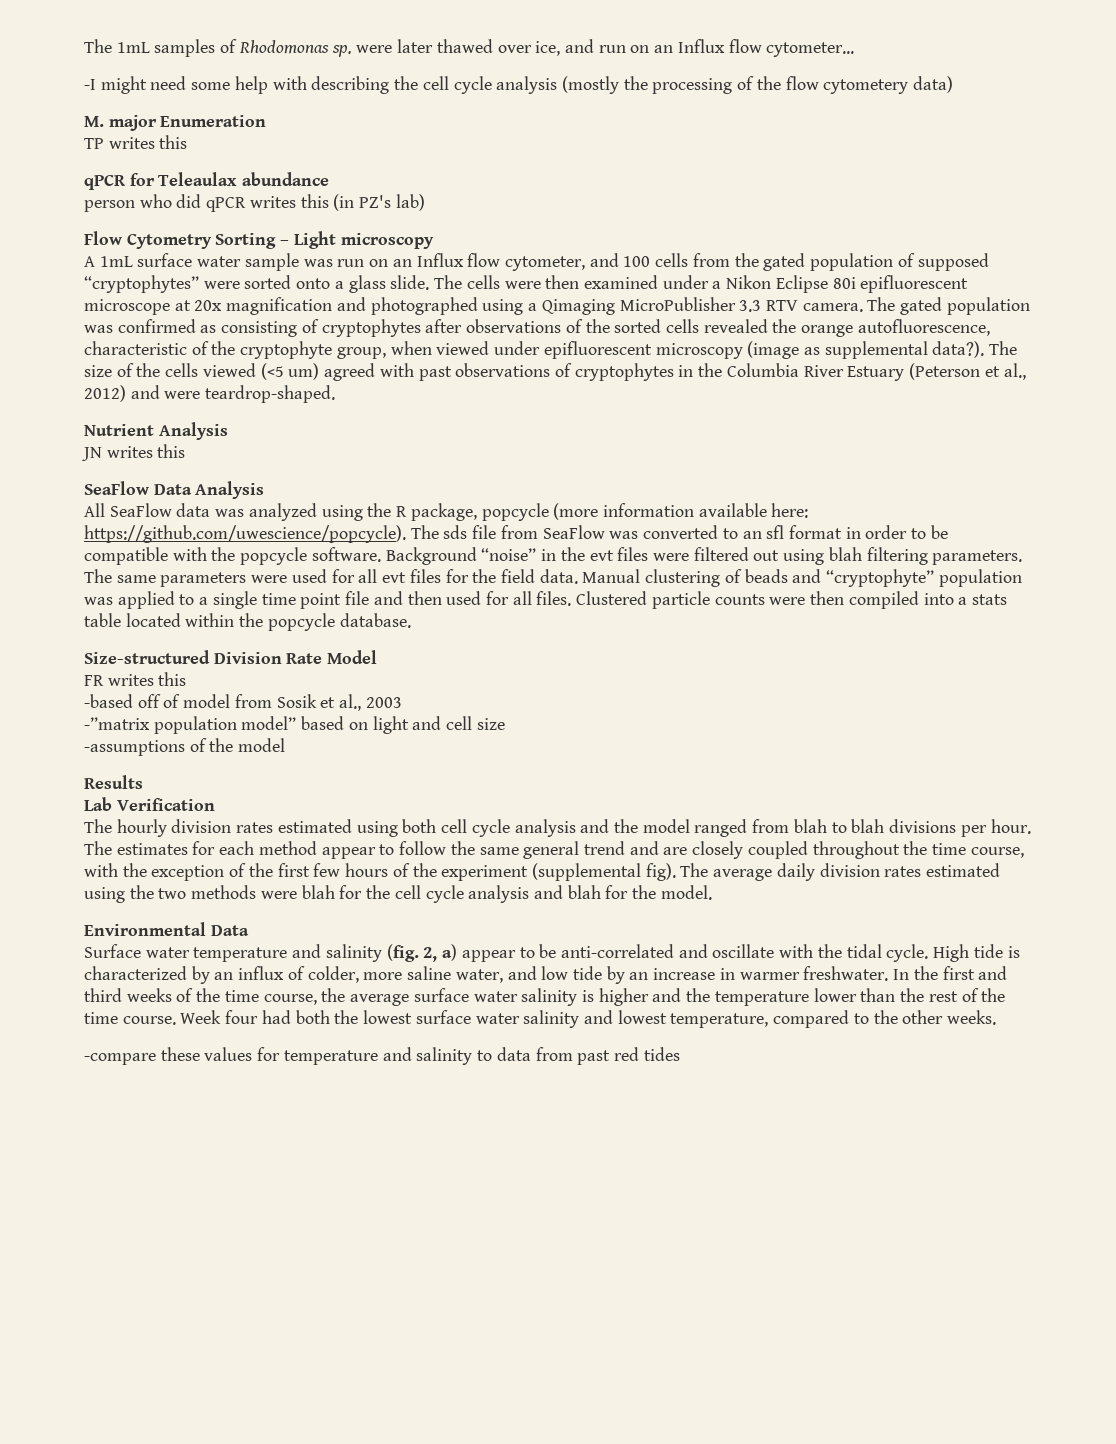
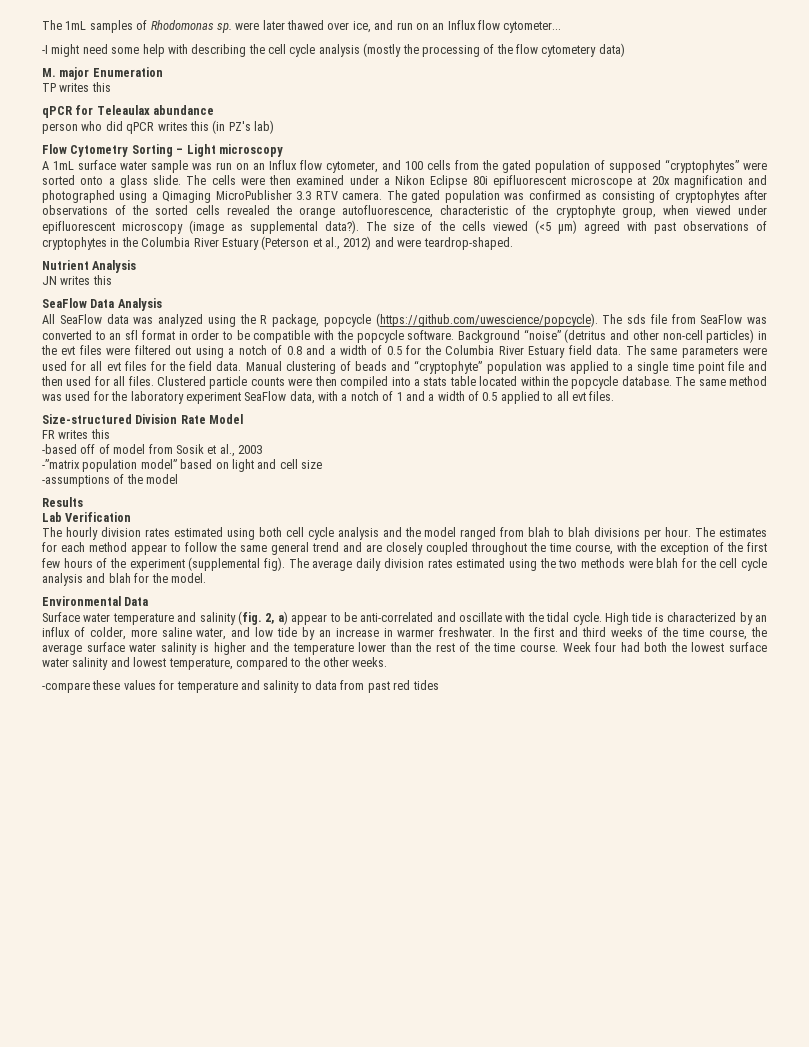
- The size of the cells viewed (<5 um) agreed with past observations of cryptophytes in the Columbia River Estuary (Peterson et al., 2012) and were teardrop-shaped.
+ The size of the cells viewed (<5 μm) agreed with past observations of cryptophytes in the Columbia River Estuary (Peterson et al., 2012) and were teardrop-shaped.
- All SeaFlow data was analyzed using the R package, popcycle (more information available here: https://github.com/uwescience/popcycle). The sds file from SeaFlow was converted to an sfl format in order to be compatible with the popcycle software.
+ All SeaFlow data was analyzed using the R package, popcycle (https://github.com/uwescience/popcycle). The sds file from SeaFlow was converted to an sfl format in order to be compatible with the popcycle software.
- Background “noise” in the evt files were filtered out using blah filtering parameters.
+ Background “noise” (detritus and other non-cell particles) in the evt files were filtered out using a notch of 0.8 and a width of 0.5 for the Columbia River Estuary field data.
+ The same method was used for the laboratory experiment SeaFlow data, with a notch of 1 and a width of 0.5 applied to all evt files.

